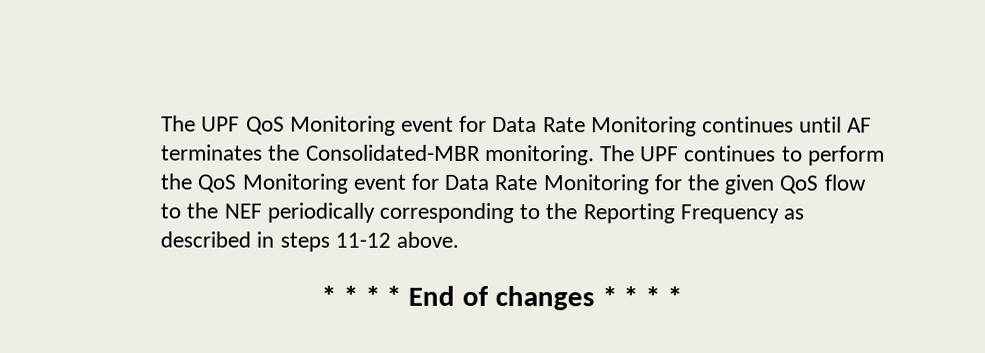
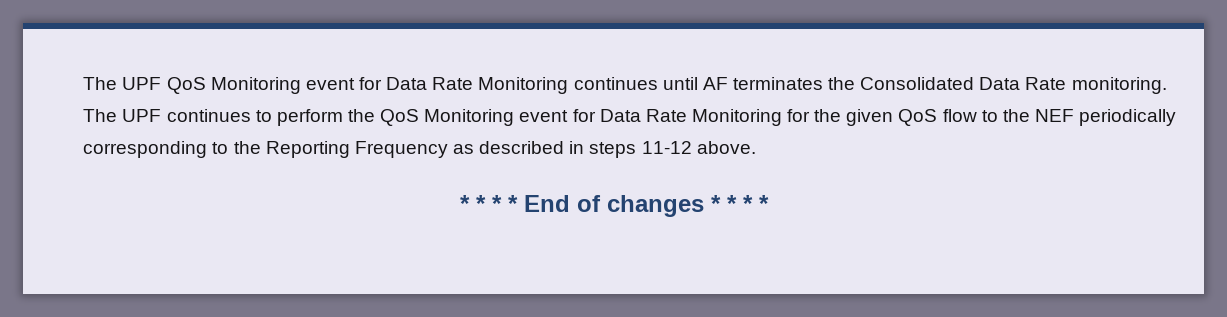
- The UPF QoS Monitoring event for Data Rate Monitoring continues until AF terminates the Consolidated-MBR monitoring.
+ The UPF QoS Monitoring event for Data Rate Monitoring continues until AF terminates the Consolidated Data Rate monitoring.

